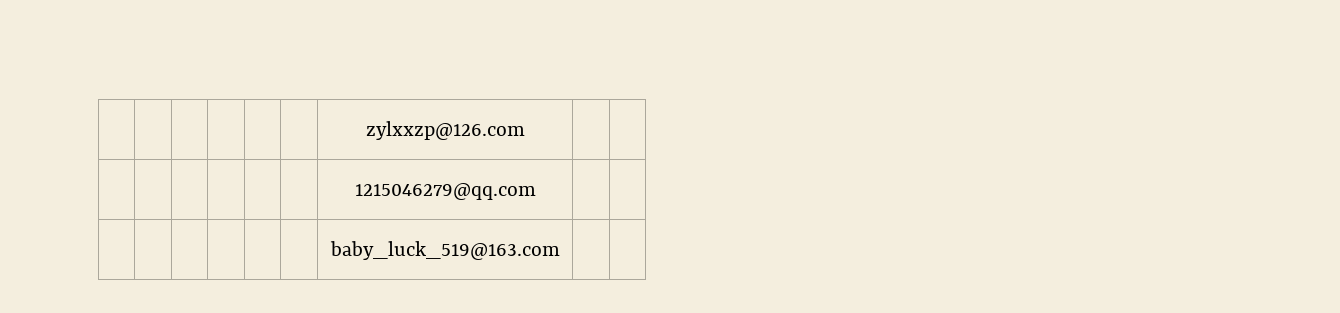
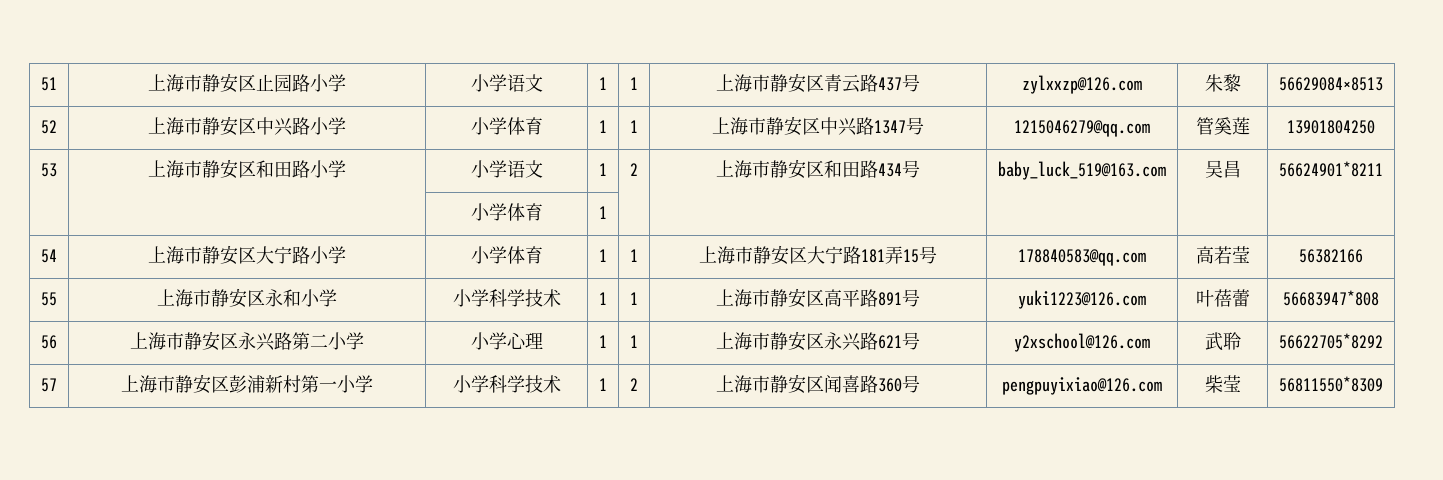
- | | | | | | zylxxzp@126.com | |
- | | | | | | 1215046279@qq.com | |
- | | | | | | baby_luck_519@163.com | |
+ 51 | 上海市静安区止园路小学 | 小学语文 | 1 | 1 | 上海市静安区青云路437号 | zylxxzp@126.com | 朱黎 | 56629084×8513
+ 52 | 上海市静安区中兴路小学 | 小学体育 | 1 | 1 | 上海市静安区中兴路1347号 | 1215046279@qq.com | 管奚莲 | 13901804250
+ 53 | 上海市静安区和田路小学 | 小学语文 | 1 | 2 | 上海市静安区和田路434号 | baby_luck_519@163.com | 吴昌 | 56624901*8211
+ | | 小学体育 | 1 | | | | |
+ 54 | 上海市静安区大宁路小学 | 小学体育 | 1 | 1 | 上海市静安区大宁路181弄15号 | 178840583@qq.com | 高若莹 | 56382166
+ 55 | 上海市静安区永和小学 | 小学科学技术 | 1 | 1 | 上海市静安区高平路891号 | yuki1223@126.com | 叶蓓蕾 | 56683947*808
+ 56 | 上海市静安区永兴路第二小学 | 小学心理 | 1 | 1 | 上海市静安区永兴路621号 | y2xschool@126.com | 武聆 | 56622705*8292
+ 57 | 上海市静安区彭浦新村第一小学 | 小学科学技术 | 1 | 2 | 上海市静安区闻喜路360号 | pengpuyixiao@126.com | 柴莹 | 56811550*8309

